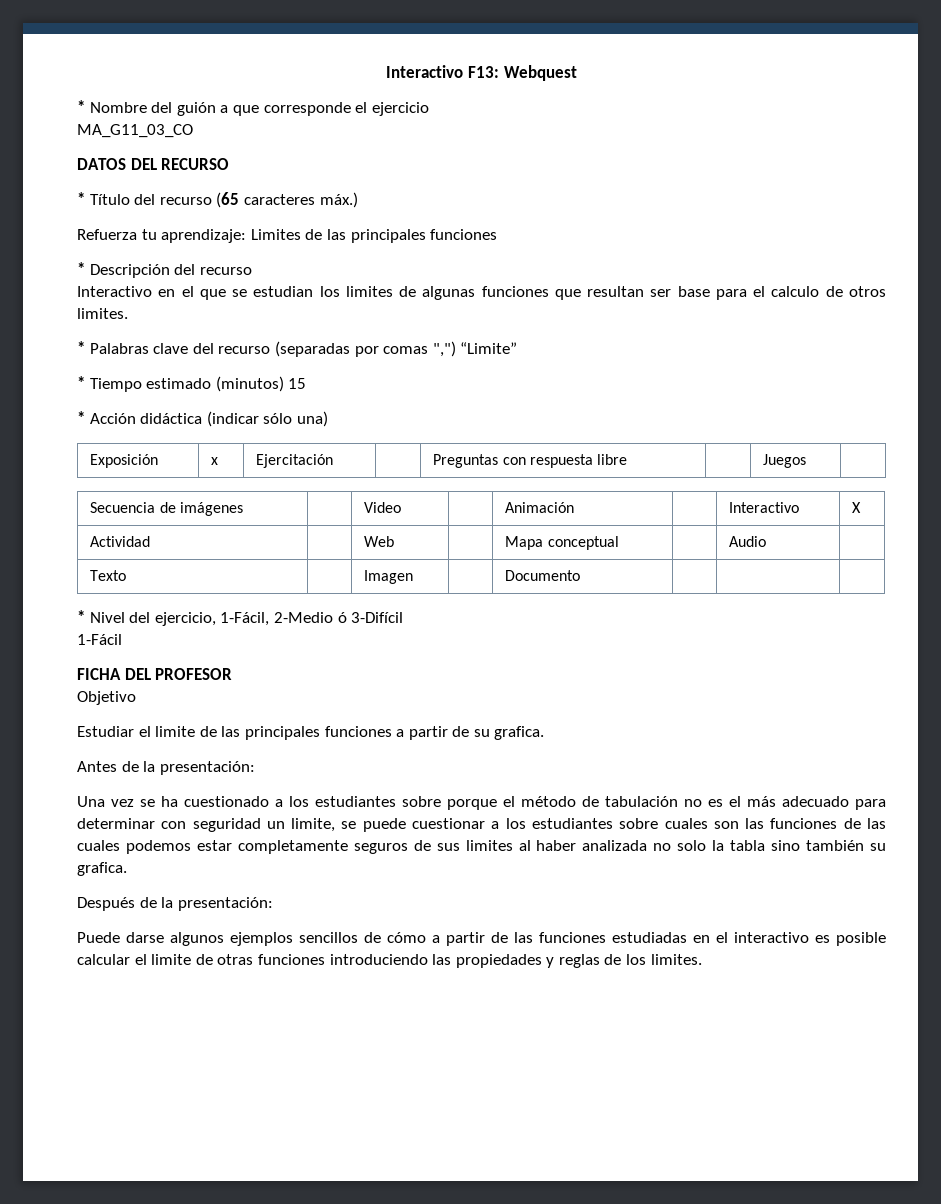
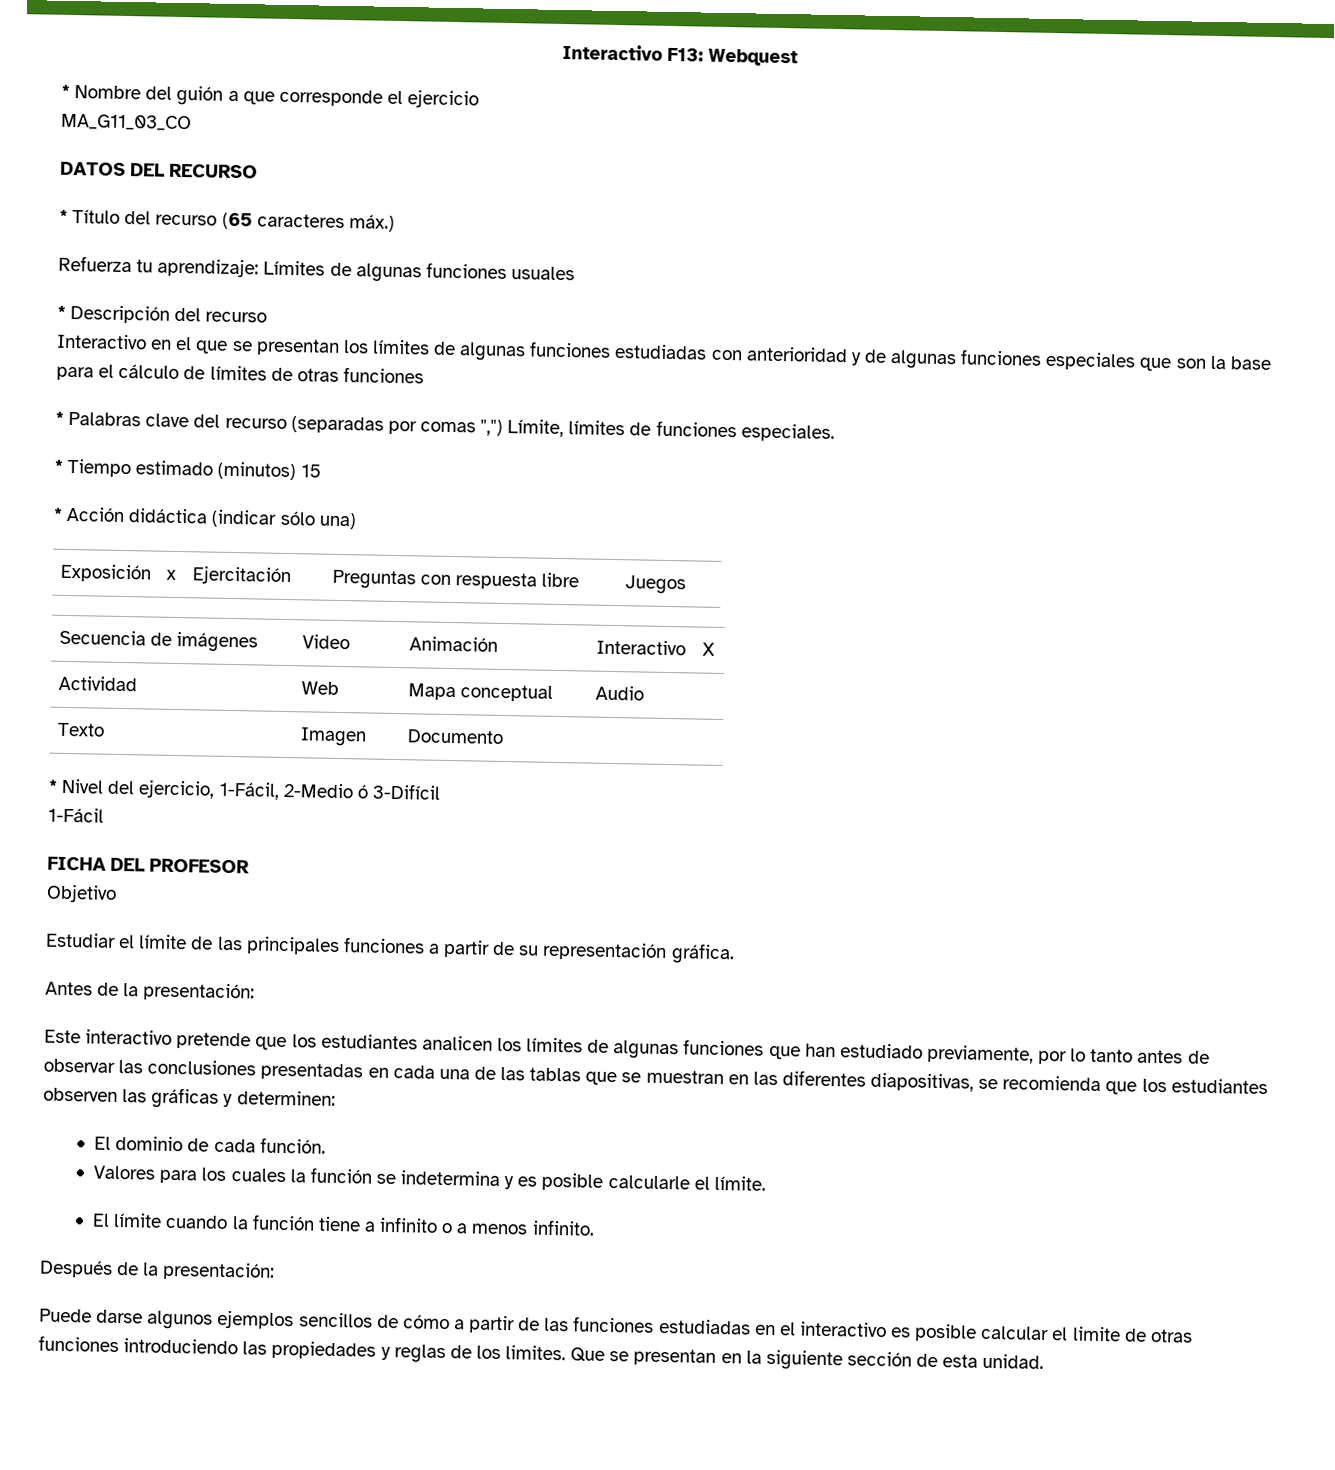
- Refuerza tu aprendizaje: Limites de las principales funciones
+ Refuerza tu aprendizaje: Límites de algunas funciones usuales
- Interactivo en el que se estudian los limites de algunas funciones que resultan ser base para el calculo de otros limites.
+ Interactivo en el que se presentan los límites de algunas funciones estudiadas con anterioridad y de algunas funciones especiales que son la base para el cálculo de límites de otras funciones
- * Palabras clave del recurso (separadas por comas ",") “Limite”
+ * Palabras clave del recurso (separadas por comas ",") Límite, límites de funciones especiales.
- Estudiar el limite de las principales funciones a partir de su grafica.
+ Estudiar el límite de las principales funciones a partir de su representación gráfica.
- Una vez se ha cuestionado a los estudiantes sobre porque el método de tabulación no es el más adecuado para determinar con seguridad un limite, se puede cuestionar a los estudiantes sobre cuales son las funciones de las cuales podemos estar completamente seguros de sus limites al haber analizada no solo la tabla sino también su grafica.
+ Este interactivo pretende que los estudiantes analicen los límites de algunas funciones que han estudiado previamente, por lo tanto antes de observar las conclusiones presentadas en cada una de las tablas que se muestran en las diferentes diapositivas, se recomienda que los estudiantes observen las gráficas y determinen:
+ El dominio de cada función.
+ Valores para los cuales la función se indetermina y es posible calcularle el límite.
+ El límite cuando la función tiene a infinito o a menos infinito.
+ Que se presentan en la siguiente sección de esta unidad.

